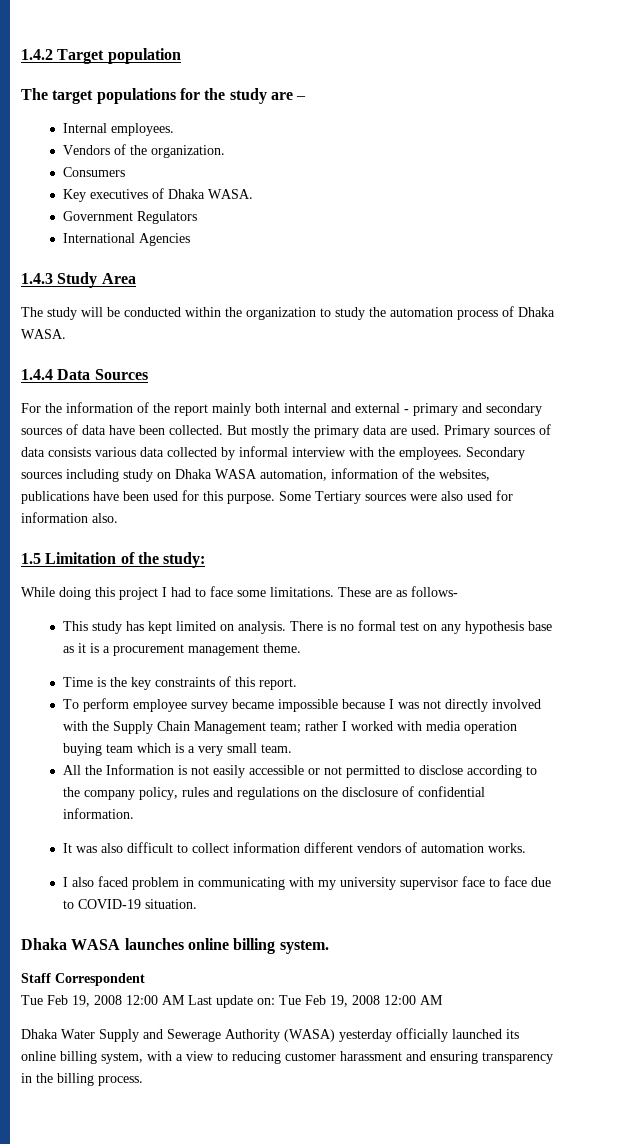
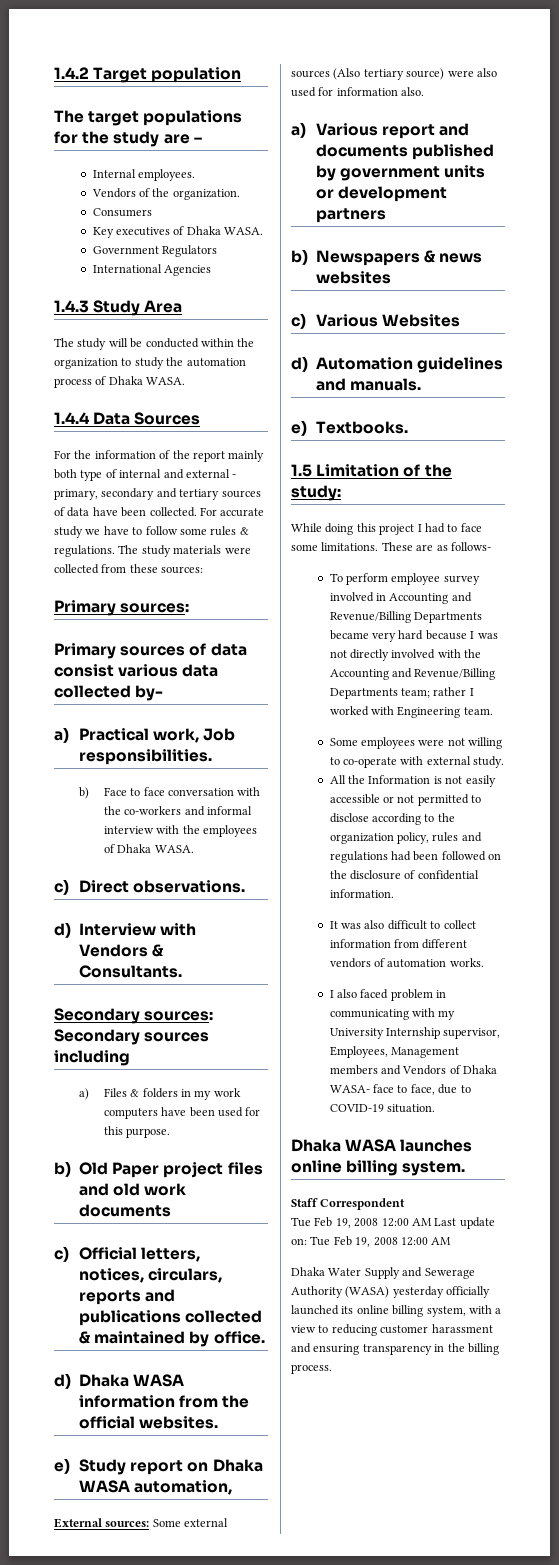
- For the information of the report mainly both internal and external - primary and secondary sources of data have been collected.
+ For the information of the report mainly both type of internal and external - primary, secondary and tertiary sources of data have been collected.
- But mostly the primary data are used. Primary sources of data consists various data collected by informal interview with the employees. Secondary sources including study on Dhaka WASA automation, information of the websites, publications have been used for this purpose. Some Tertiary sources were also used for information also.
+ For accurate study we have to follow some rules & regulations. The study materials were collected from these sources:
+ Primary sources:
+ Primary sources of data consist various data collected by-
+ a) Practical work, Job responsibilities.
+ b) Face to face conversation with the co-workers and informal interview with the employees of Dhaka WASA.
+ c) Direct observations.
+ d) Interview with Vendors & Consultants.
+ Secondary sources: Secondary sources including
+ a) Files & folders in my work computers have been used for this purpose.
+ b) Old Paper project files and old work documents
+ c) Official letters, notices, circulars, reports and publications collected & maintained by office.
+ d) Dhaka WASA information from the official websites.
+ e) Study report on Dhaka WASA automation,
+ External sources: Some external sources (Also tertiary source) were also used for information also.
+ a) Various report and documents published by government units or development partners
+ b) Newspapers & news websites
+ c) Various Websites
+ d) Automation guidelines and manuals.
+ e) Textbooks.
- This study has kept limited on analysis. There is no formal test on any hypothesis base as it is a procurement management theme.
- Time is the key constraints of this report.
- To perform employee survey became impossible because I was not directly involved with the Supply Chain Management team; rather I worked with media operation buying team which is a very small team.
+ To perform employee survey involved in Accounting and Revenue/Billing Departments became very hard because I was not directly involved with the Accounting and Revenue/Billing Departments team; rather I worked with Engineering team.
+ Some employees were not willing to co-operate with external study.
- All the Information is not easily accessible or not permitted to disclose according to the company policy, rules and regulations on the disclosure of confidential information.
+ All the Information is not easily accessible or not permitted to disclose according to the organization policy, rules and regulations had been followed on the disclosure of confidential information.
- It was also difficult to collect information different vendors of automation works.
+ It was also difficult to collect information from different vendors of automation works.
- I also faced problem in communicating with my university supervisor face to face due to COVID-19 situation.
+ I also faced problem in communicating with my University Internship supervisor, Employees, Management members and Vendors of Dhaka WASA- face to face, due to COVID-19 situation.

